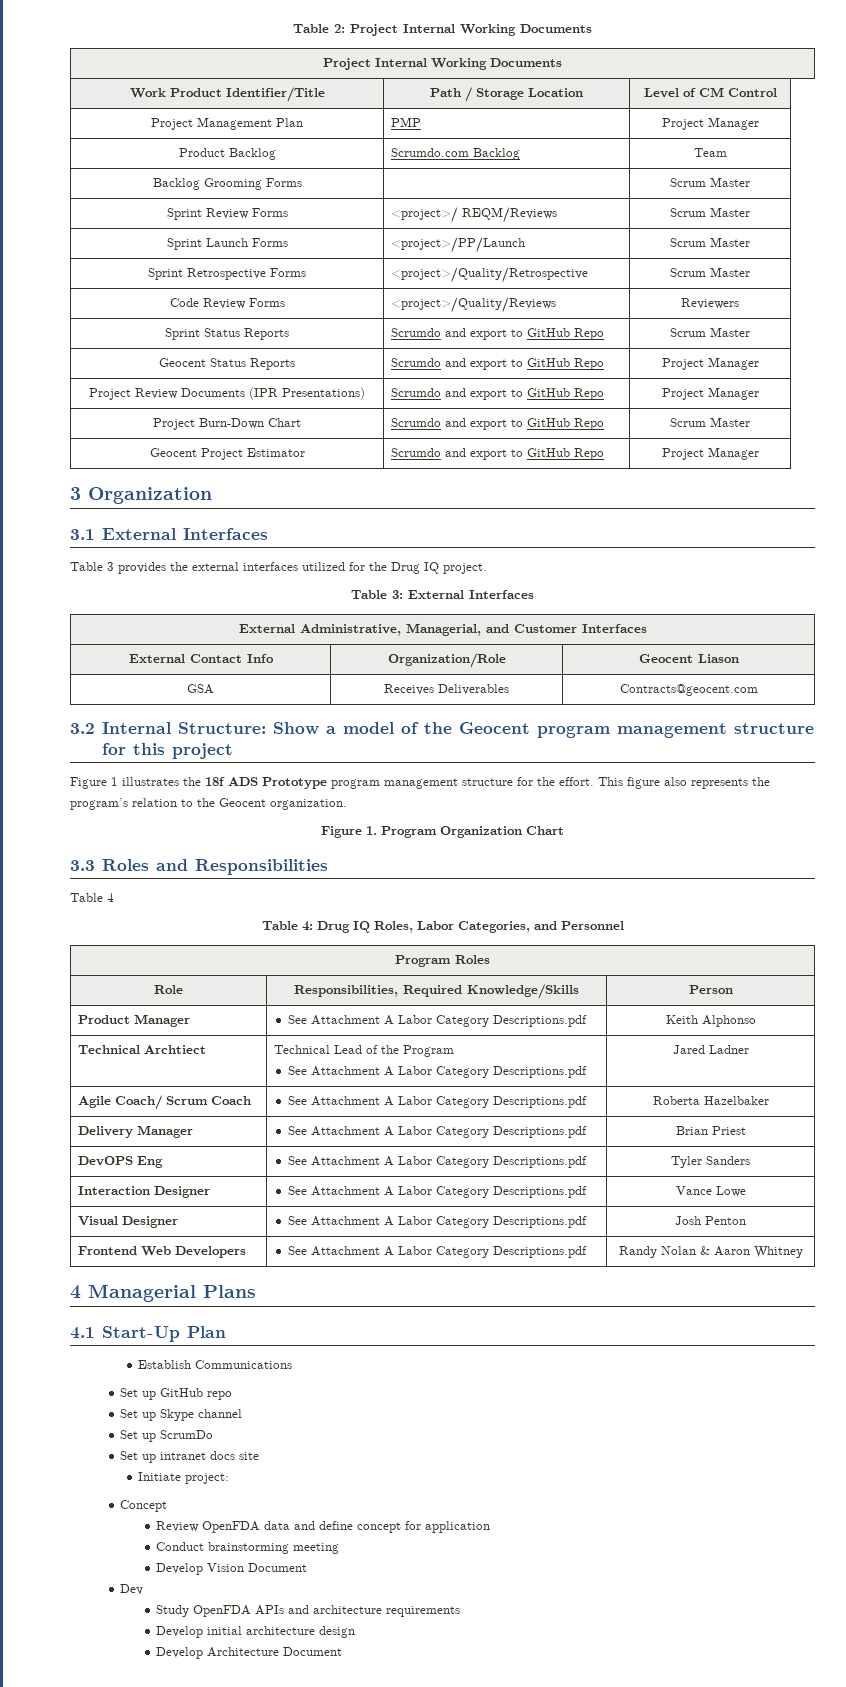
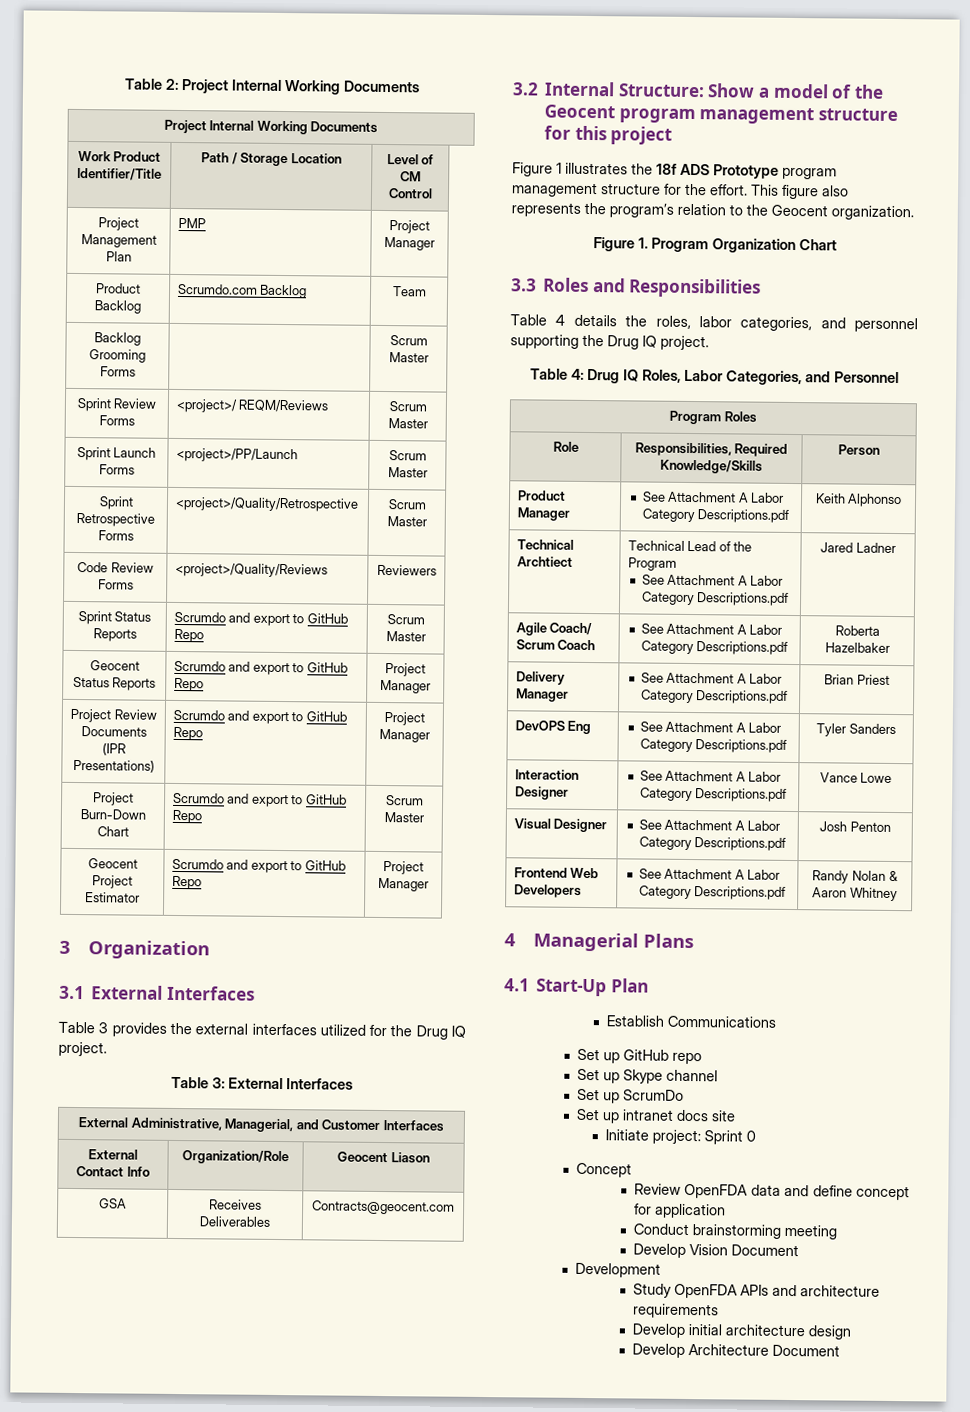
- Table 4
+ Table 4 details the roles, labor categories, and personnel supporting the Drug IQ project.
- Initiate project:
+ Initiate project: Sprint 0
- Dev
+ Development

